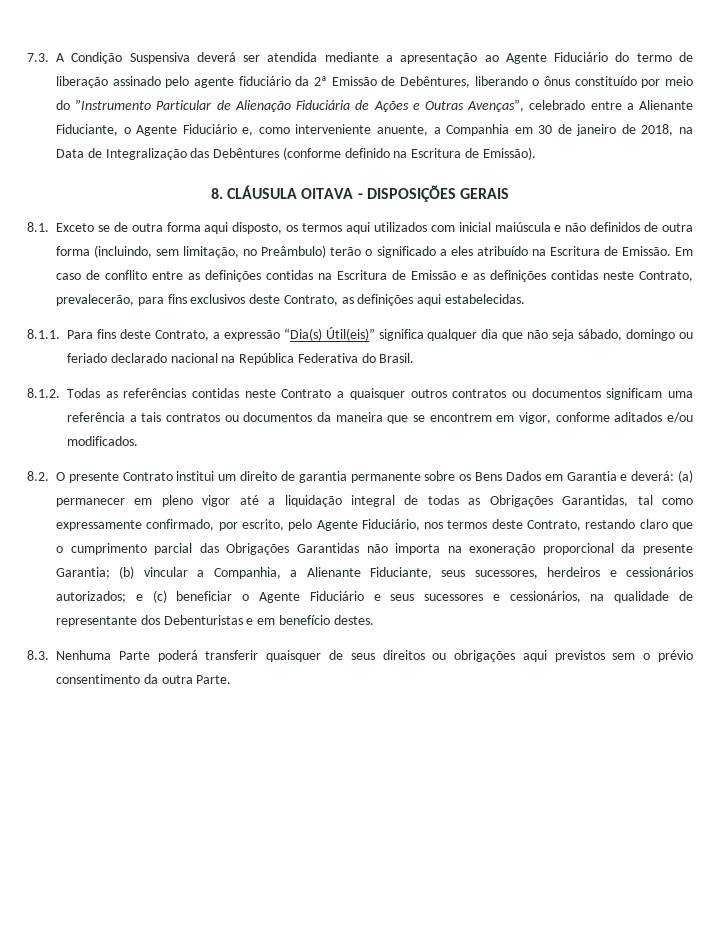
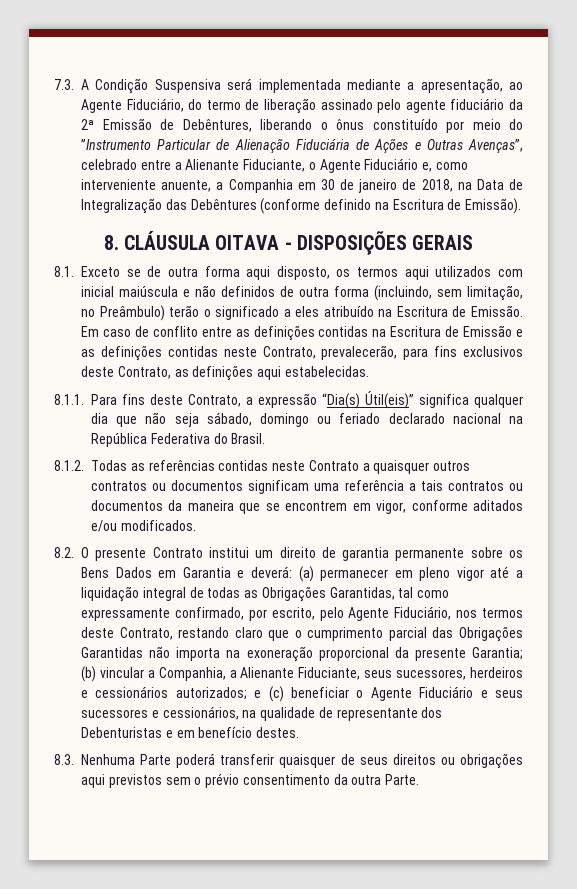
- 7.3. A Condição Suspensiva deverá ser atendida mediante a apresentação ao Agente Fiduciário do termo de liberação assinado pelo agente fiduciário da 2ª Emissão de Debêntures, liberando o ônus constituído por meio do ”Instrumento Particular de Alienação Fiduciária de Ações e Outras Avenças”, celebrado entre a Alienante Fiduciante, o Agente Fiduciário e, como interveniente anuente, a Companhia em 30 de janeiro de 2018, na Data de Integralização das Debêntures (conforme definido na Escritura de Emissão).
+ 7.3. A Condição Suspensiva será implementada mediante a apresentação, ao Agente Fiduciário, do termo de liberação assinado pelo agente fiduciário da 2ª Emissão de Debêntures, liberando o ônus constituído por meio do ”Instrumento Particular de Alienação Fiduciária de Ações e Outras Avenças”, celebrado entre a Alienante Fiduciante, o Agente Fiduciário e, como interveniente anuente, a Companhia em 30 de janeiro de 2018, na Data de Integralização das Debêntures (conforme definido na Escritura de Emissão).

